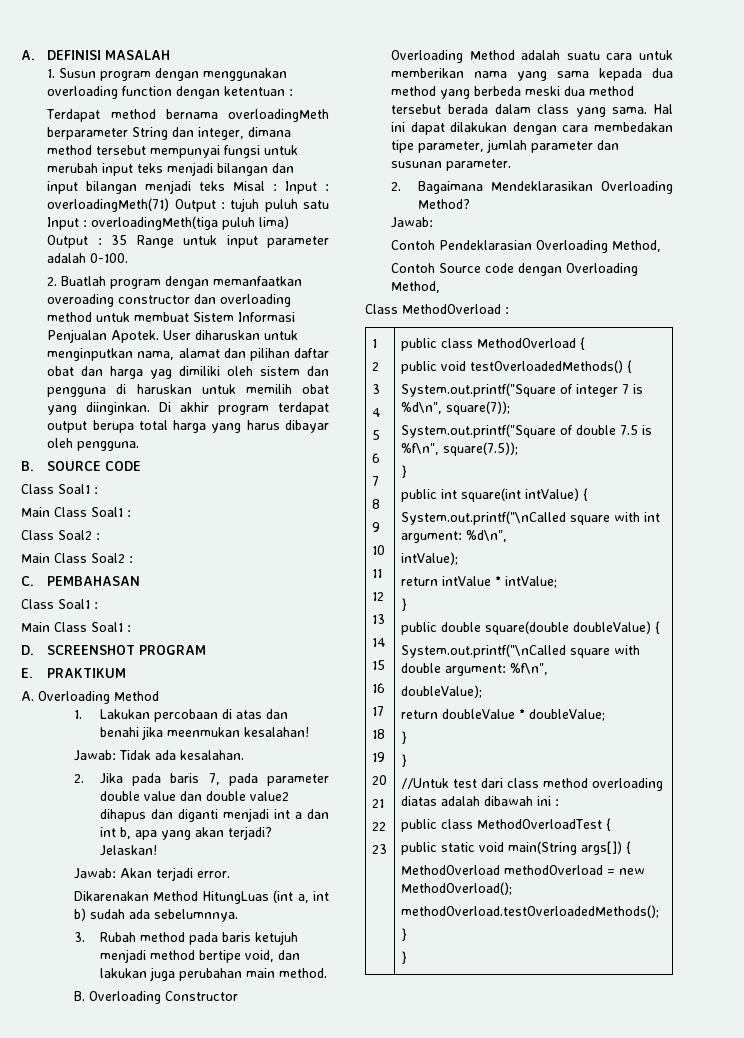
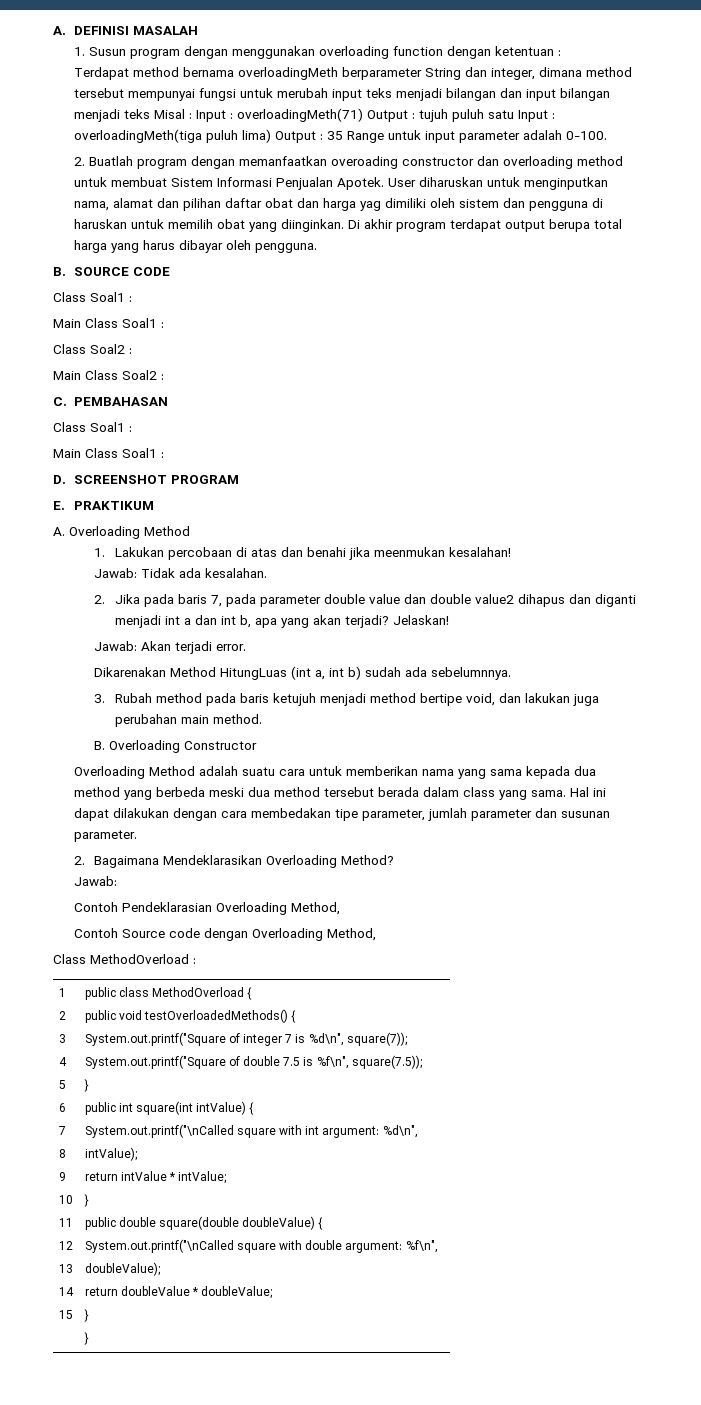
- 16
- 17
- 18
- 19
- 20
- 21
- 22
- 23
- //Untuk test dari class method overloading diatas adalah dibawah ini :
- public class MethodOverloadTest {
- public static void main(String args[]) {
- MethodOverload methodOverload = new MethodOverload();
- methodOverload.testOverloadedMethods();
- }
- }

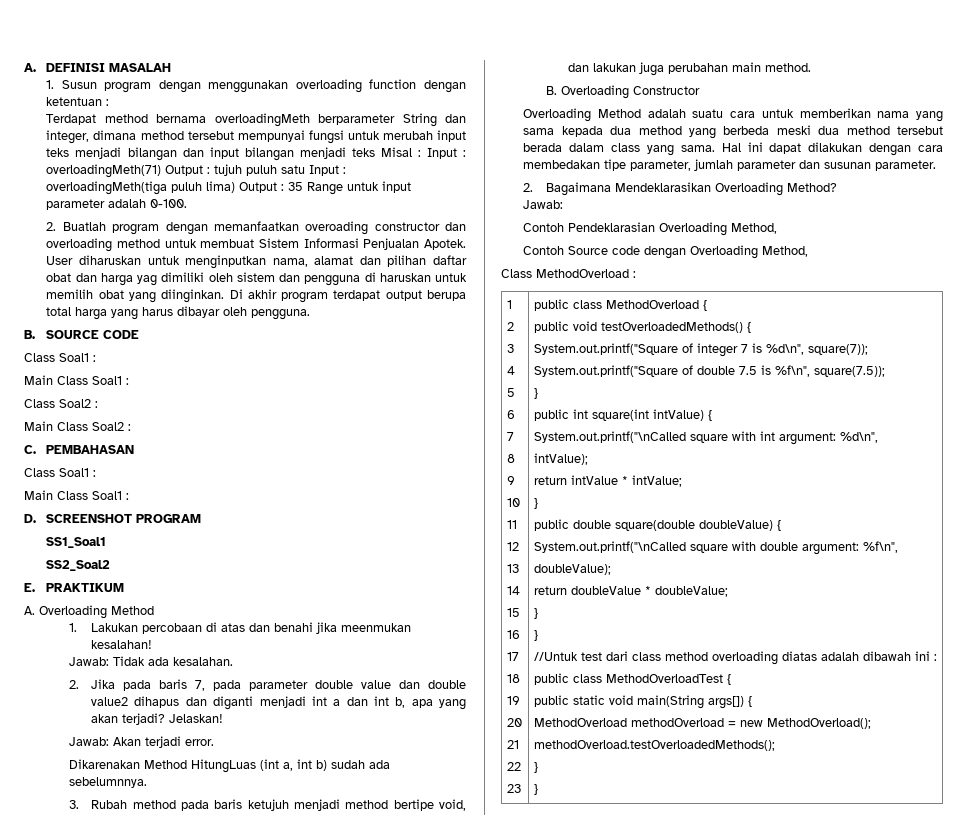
+ SS1_Soal1
+ SS2_Soal2
+ 16
+ 17
+ 18
+ 19
+ 20
+ 21
+ 22
+ 23
+ //Untuk test dari class method overloading diatas adalah dibawah ini :
+ public class MethodOverloadTest {
+ public static void main(String args[]) {
+ MethodOverload methodOverload = new MethodOverload();
+ methodOverload.testOverloadedMethods();
+ }
+ }

